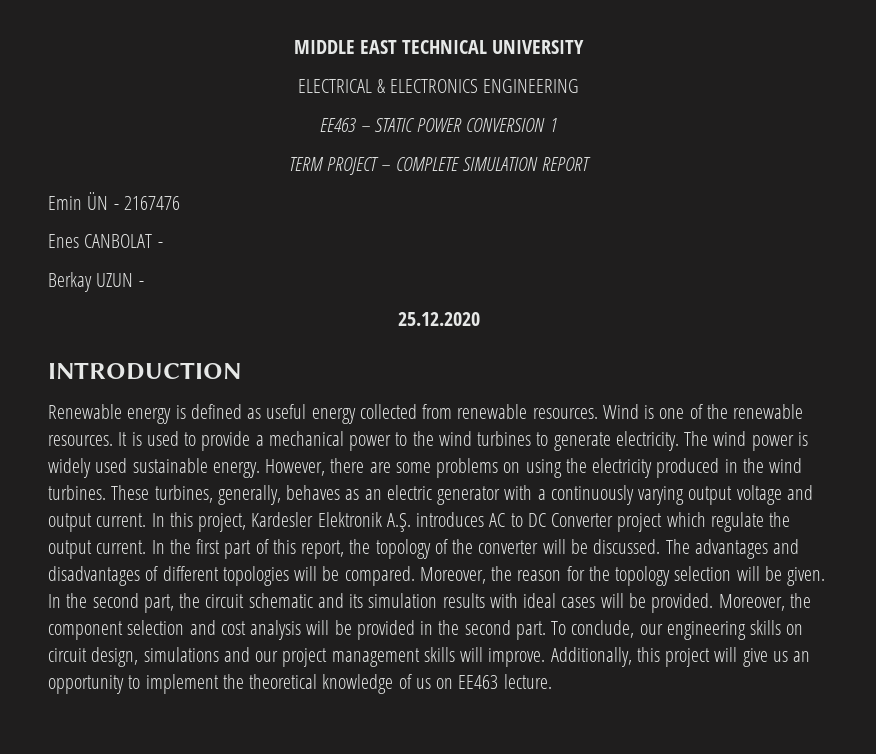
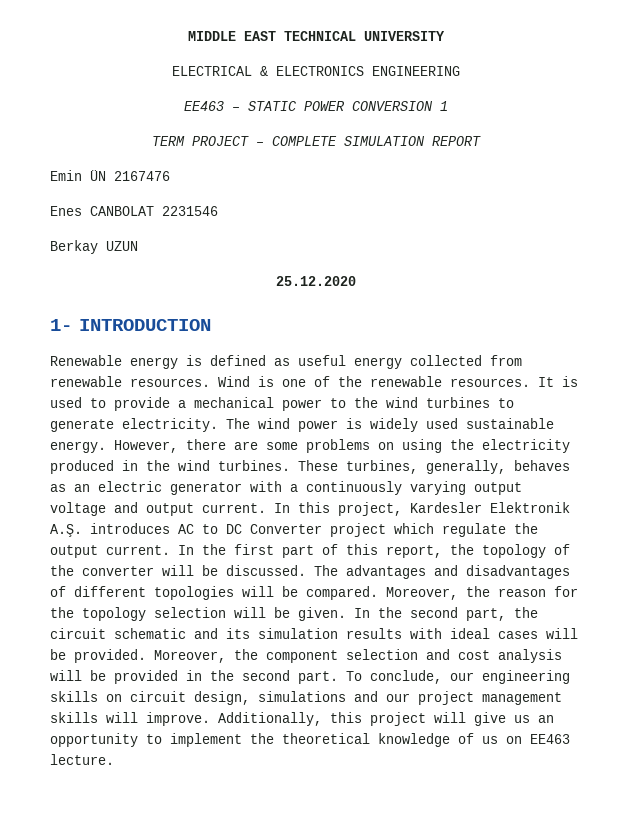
- Emin ÜN - 2167476
+ Emin ÜN 2167476
- Enes CANBOLAT -
+ Enes CANBOLAT 2231546
- Berkay UZUN -
+ Berkay UZUN
- INTRODUCTION
+ 1- INTRODUCTION

